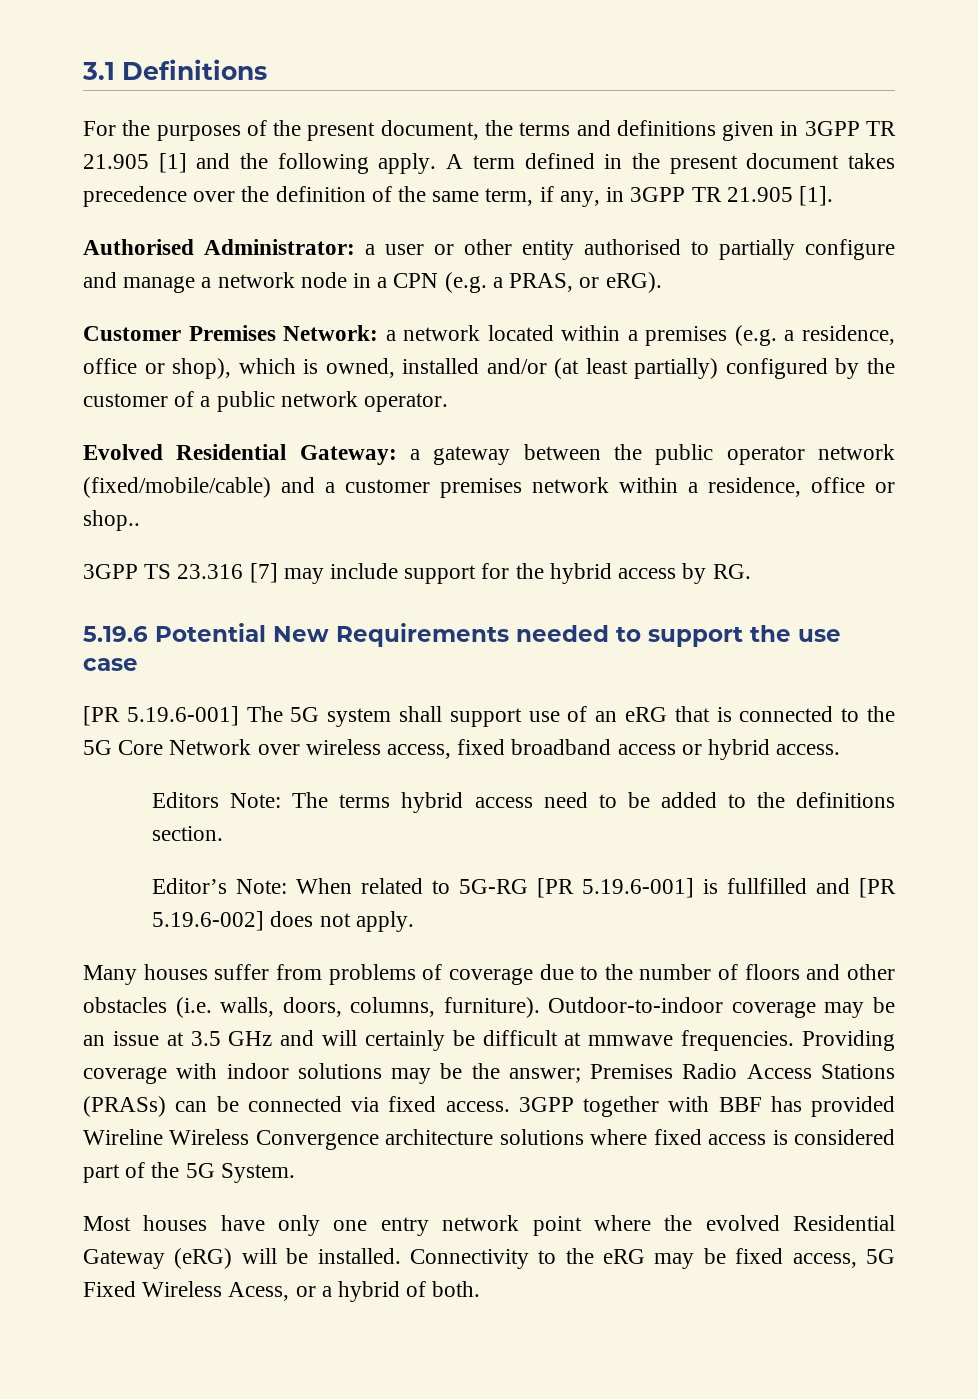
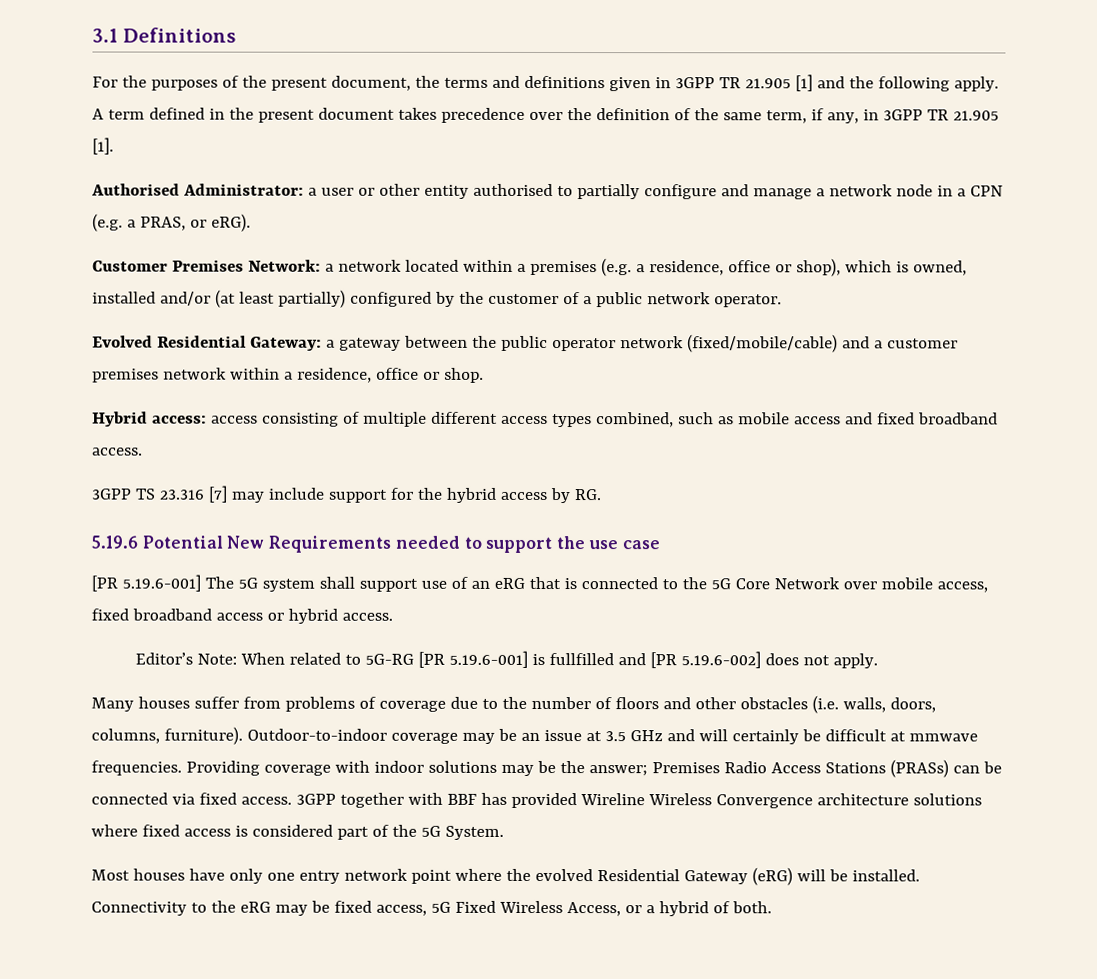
- Evolved Residential Gateway: a gateway between the public operator network (fixed/mobile/cable) and a customer premises network within a residence, office or shop..
+ Evolved Residential Gateway: a gateway between the public operator network (fixed/mobile/cable) and a customer premises network within a residence, office or shop.
+ Hybrid access: access consisting of multiple different access types combined, such as mobile access and fixed broadband access.
- [PR 5.19.6-001] The 5G system shall support use of an eRG that is connected to the 5G Core Network over wireless access, fixed broadband access or hybrid access.
+ [PR 5.19.6-001] The 5G system shall support use of an eRG that is connected to the 5G Core Network over mobile access, fixed broadband access or hybrid access.
- Editors Note: The terms hybrid access need to be added to the definitions section.
- Connectivity to the eRG may be fixed access, 5G Fixed Wireless Acess, or a hybrid of both.
+ Connectivity to the eRG may be fixed access, 5G Fixed Wireless Access, or a hybrid of both.

